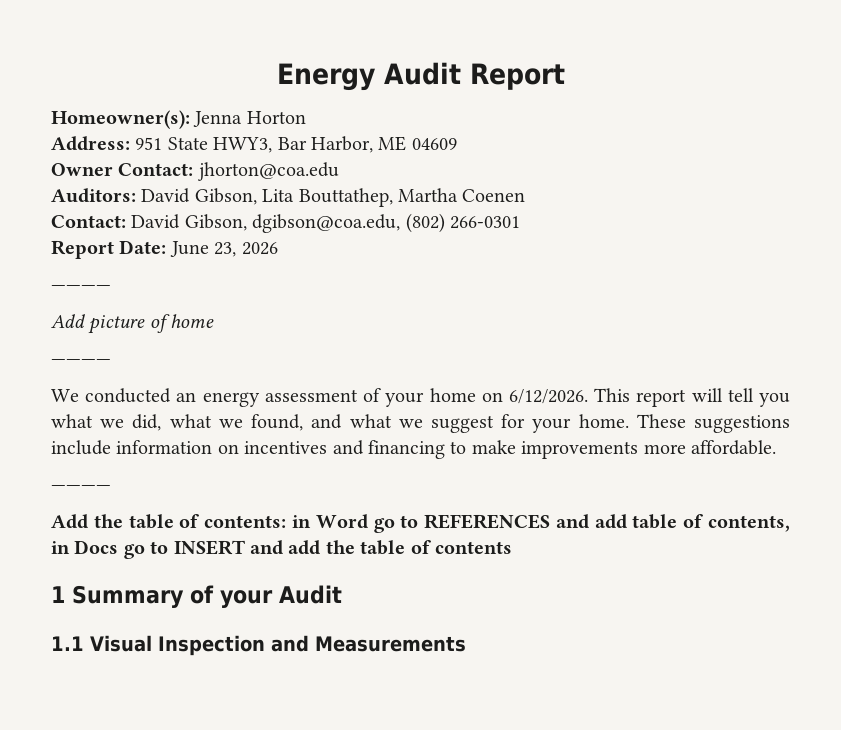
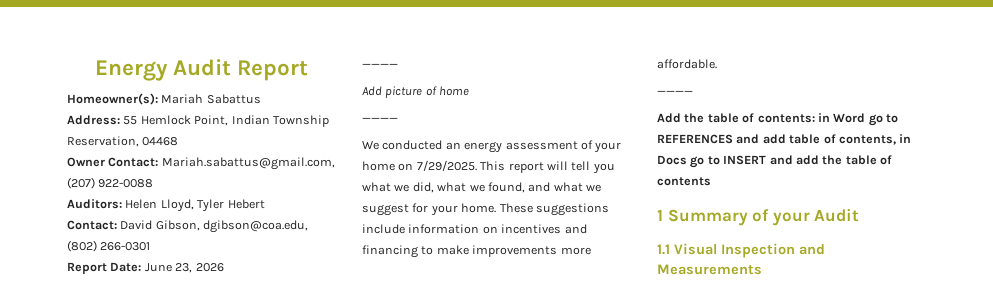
- Homeowner(s): Jenna Horton
+ Homeowner(s): Mariah Sabattus
- Address: 951 State HWY3, Bar Harbor, ME 04609
- Owner Contact: jhorton@coa.edu
- Auditors: David Gibson, Lita Bouttathep, Martha Coenen
+ Address: 55 Hemlock Point, Indian Township Reservation, 04468
+ Owner Contact: Mariah.sabattus@gmail.com, (207) 922-0088
+ Auditors: Helen Lloyd, Tyler Hebert
- We conducted an energy assessment of your home on 6/12/2026.
+ We conducted an energy assessment of your home on 7/29/2025.

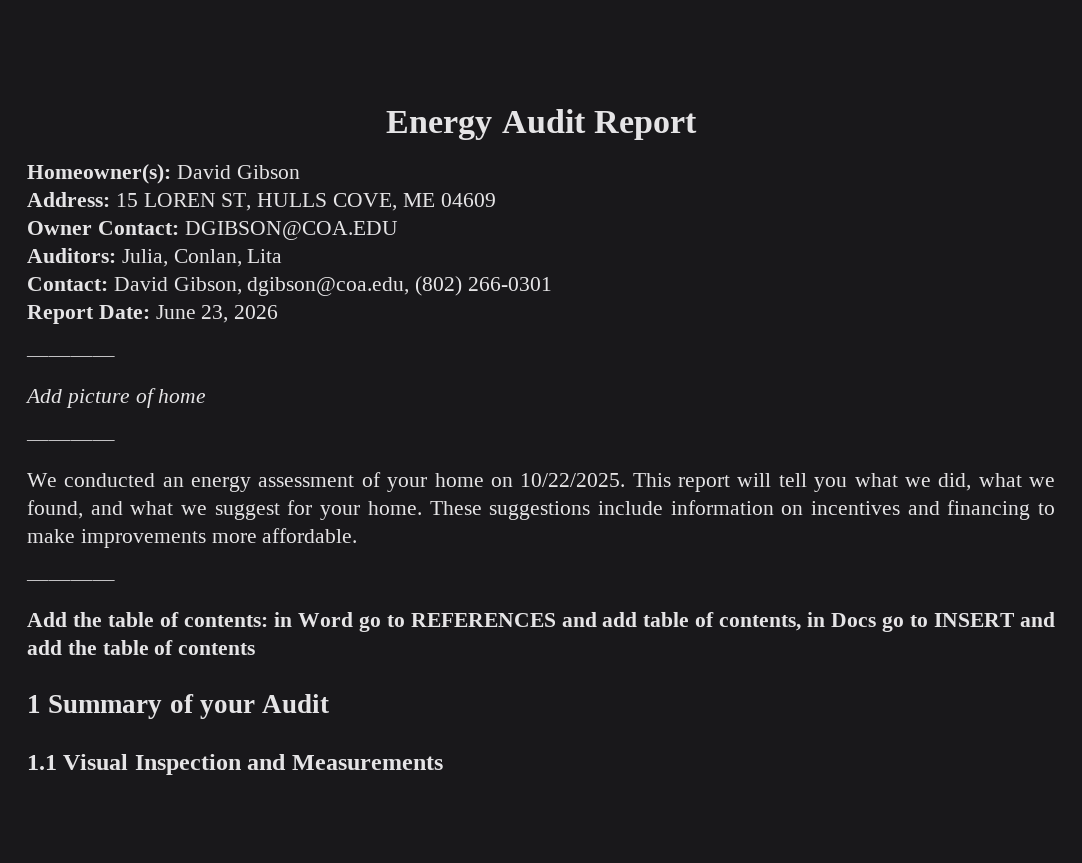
- Homeowner(s): Mariah Sabattus
+ Homeowner(s): David Gibson
- Address: 55 Hemlock Point, Indian Township Reservation, 04468
- Owner Contact: Mariah.sabattus@gmail.com, (207) 922-0088
- Auditors: Helen Lloyd, Tyler Hebert
+ Address: 15 LOREN ST, HULLS COVE, ME 04609
+ Owner Contact: DGIBSON@COA.EDU
+ Auditors: Julia, Conlan, Lita
- We conducted an energy assessment of your home on 7/29/2025.
+ We conducted an energy assessment of your home on 10/22/2025.

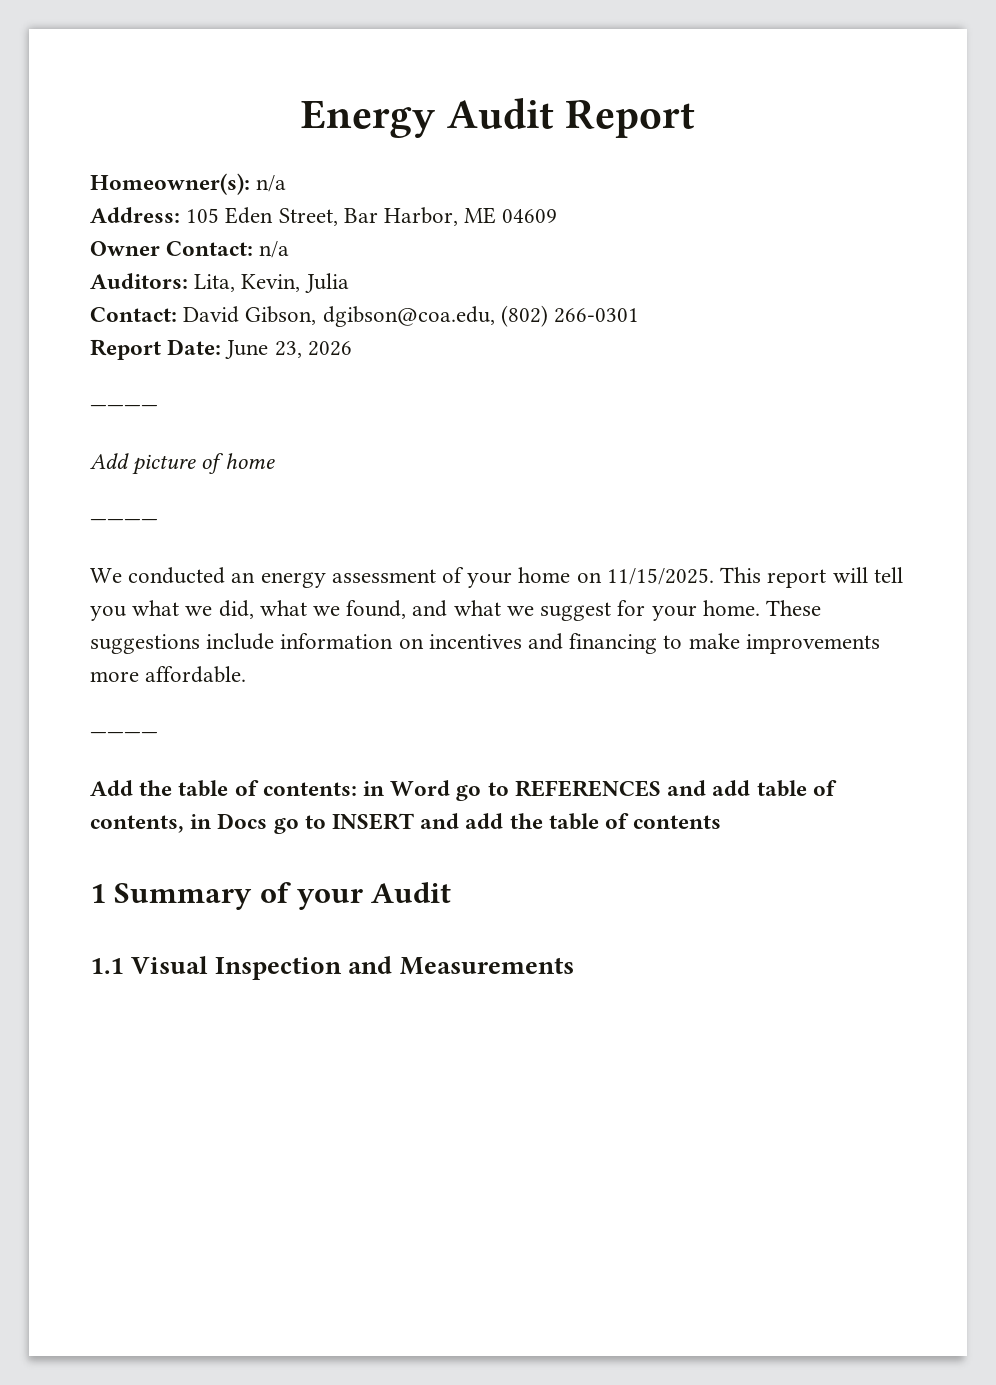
- Homeowner(s): David Gibson
+ Homeowner(s): n/a
- Address: 15 LOREN ST, HULLS COVE, ME 04609
+ Address: 105 Eden Street, Bar Harbor, ME 04609
- Owner Contact: DGIBSON@COA.EDU
+ Owner Contact: n/a
- Auditors: Julia, Conlan, Lita
+ Auditors: Lita, Kevin, Julia
- We conducted an energy assessment of your home on 10/22/2025.
+ We conducted an energy assessment of your home on 11/15/2025.

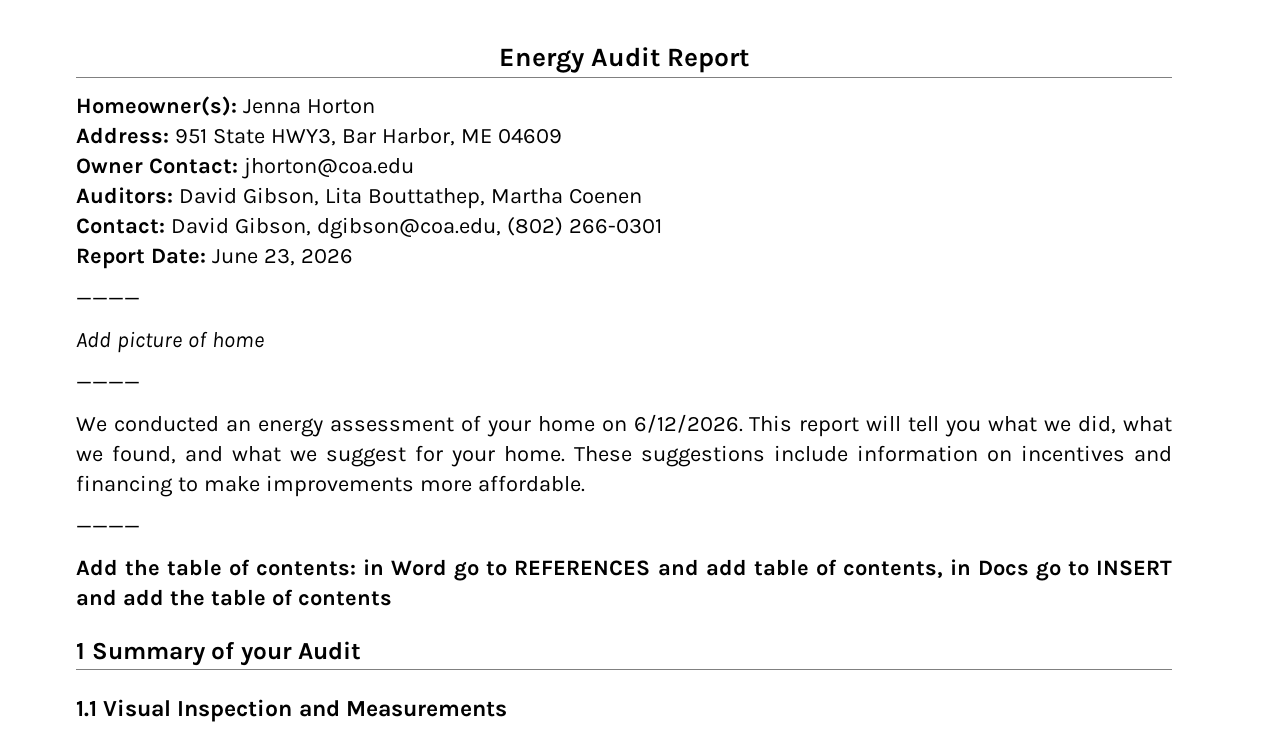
- Homeowner(s): n/a
+ Homeowner(s): Jenna Horton
- Address: 105 Eden Street, Bar Harbor, ME 04609
+ Address: 951 State HWY3, Bar Harbor, ME 04609
- Owner Contact: n/a
+ Owner Contact: jhorton@coa.edu
- Auditors: Lita, Kevin, Julia
+ Auditors: David Gibson, Lita Bouttathep, Martha Coenen
- We conducted an energy assessment of your home on 11/15/2025.
+ We conducted an energy assessment of your home on 6/12/2026.

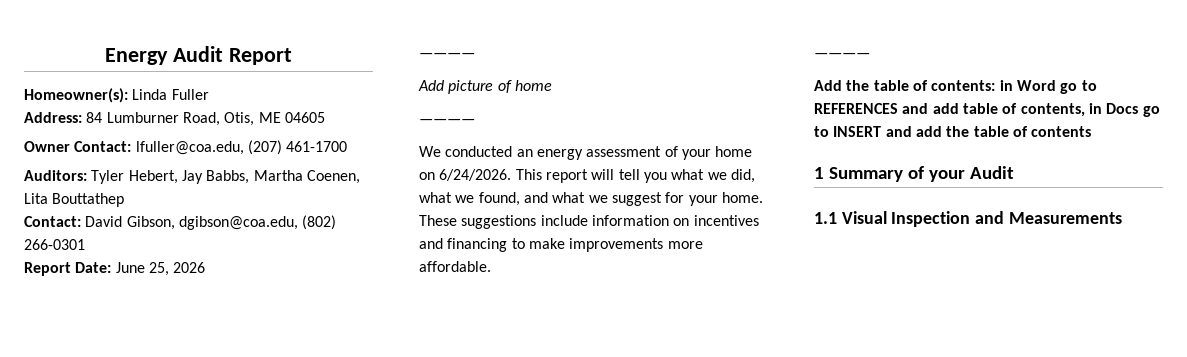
- Homeowner(s): Jenna Horton
+ Homeowner(s): Linda Fuller
- Address: 951 State HWY3, Bar Harbor, ME 04609
- Owner Contact: jhorton@coa.edu
- Auditors: David Gibson, Lita Bouttathep, Martha Coenen
+ Address: 84 Lumburner Road, Otis, ME 04605
+ Owner Contact: lfuller@coa.edu, (207) 461-1700
+ Auditors: Tyler Hebert, Jay Babbs, Martha Coenen, Lita Bouttathep
- Report Date: June 23, 2026
+ Report Date: June 25, 2026
- We conducted an energy assessment of your home on 6/12/2026.
+ We conducted an energy assessment of your home on 6/24/2026.

